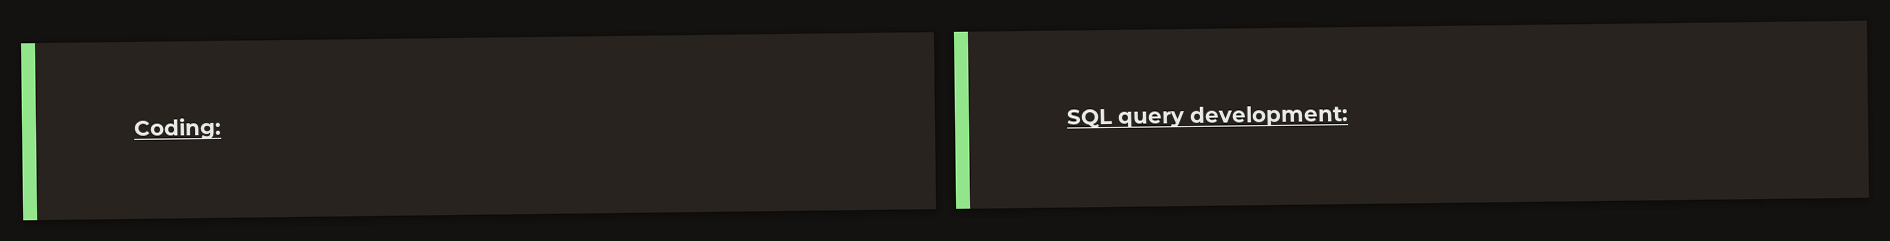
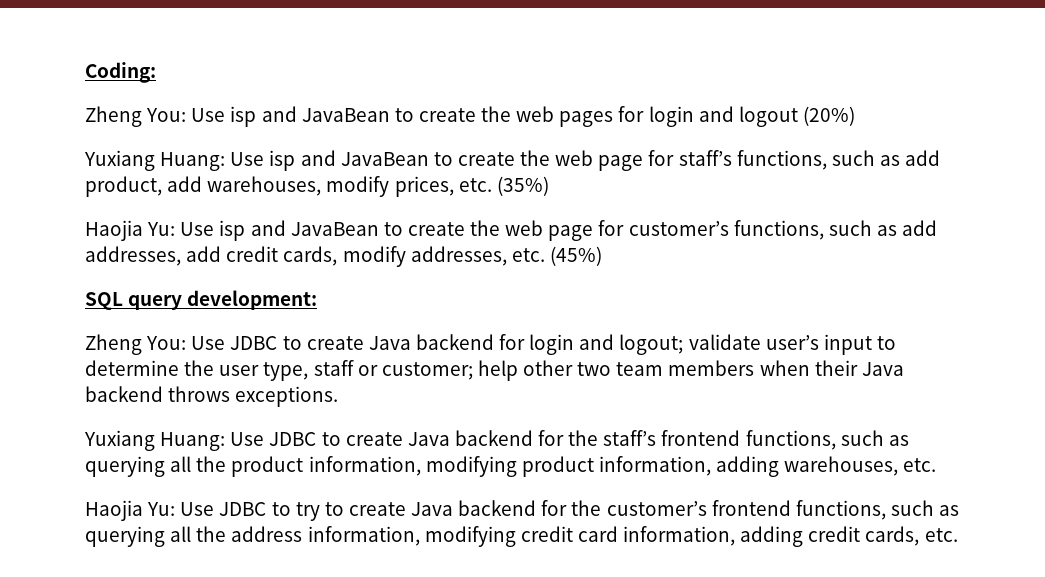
+ Zheng You: Use isp and JavaBean to create the web pages for login and logout (20%)
+ Yuxiang Huang: Use isp and JavaBean to create the web page for staff’s functions, such as add product, add warehouses, modify prices, etc. (35%)
+ Haojia Yu: Use isp and JavaBean to create the web page for customer’s functions, such as add addresses, add credit cards, modify addresses, etc. (45%)
  SQL query development:
+ Zheng You: Use JDBC to create Java backend for login and logout; validate user’s input to determine the user type, staff or customer; help other two team members when their Java backend throws exceptions.
+ Yuxiang Huang: Use JDBC to create Java backend for the staff’s frontend functions, such as querying all the product information, modifying product information, adding warehouses, etc.
+ Haojia Yu: Use JDBC to try to create Java backend for the customer’s frontend functions, such as querying all the address information, modifying credit card information, adding credit cards, etc.

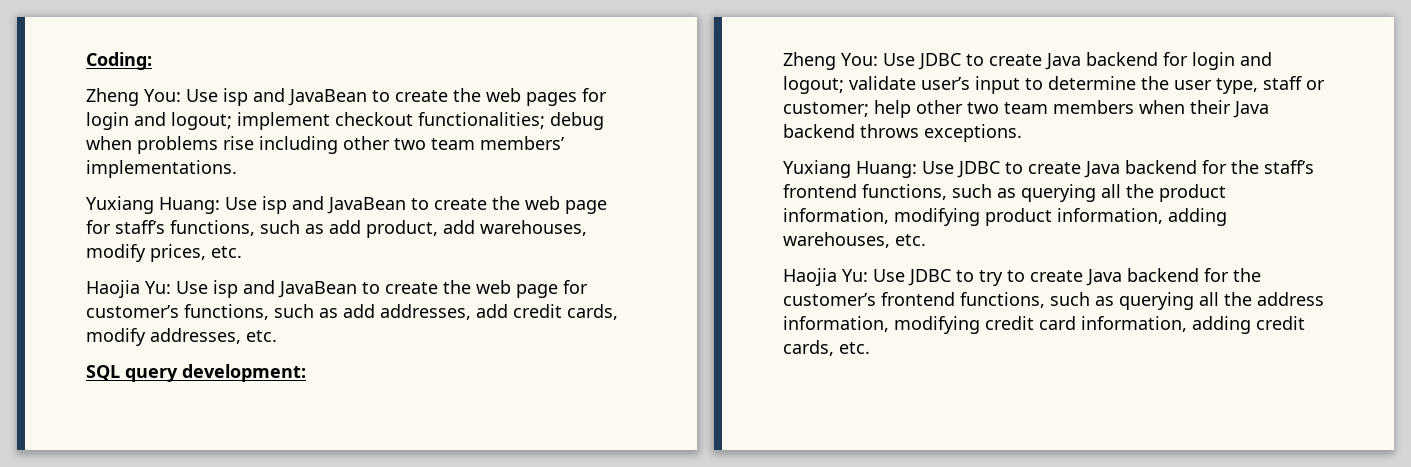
- Zheng You: Use isp and JavaBean to create the web pages for login and logout (20%)
+ Zheng You: Use isp and JavaBean to create the web pages for login and logout; implement checkout functionalities; debug when problems rise including other two team members’ implementations.
- Yuxiang Huang: Use isp and JavaBean to create the web page for staff’s functions, such as add product, add warehouses, modify prices, etc. (35%)
+ Yuxiang Huang: Use isp and JavaBean to create the web page for staff’s functions, such as add product, add warehouses, modify prices, etc.
- Haojia Yu: Use isp and JavaBean to create the web page for customer’s functions, such as add addresses, add credit cards, modify addresses, etc. (45%)
+ Haojia Yu: Use isp and JavaBean to create the web page for customer’s functions, such as add addresses, add credit cards, modify addresses, etc.

